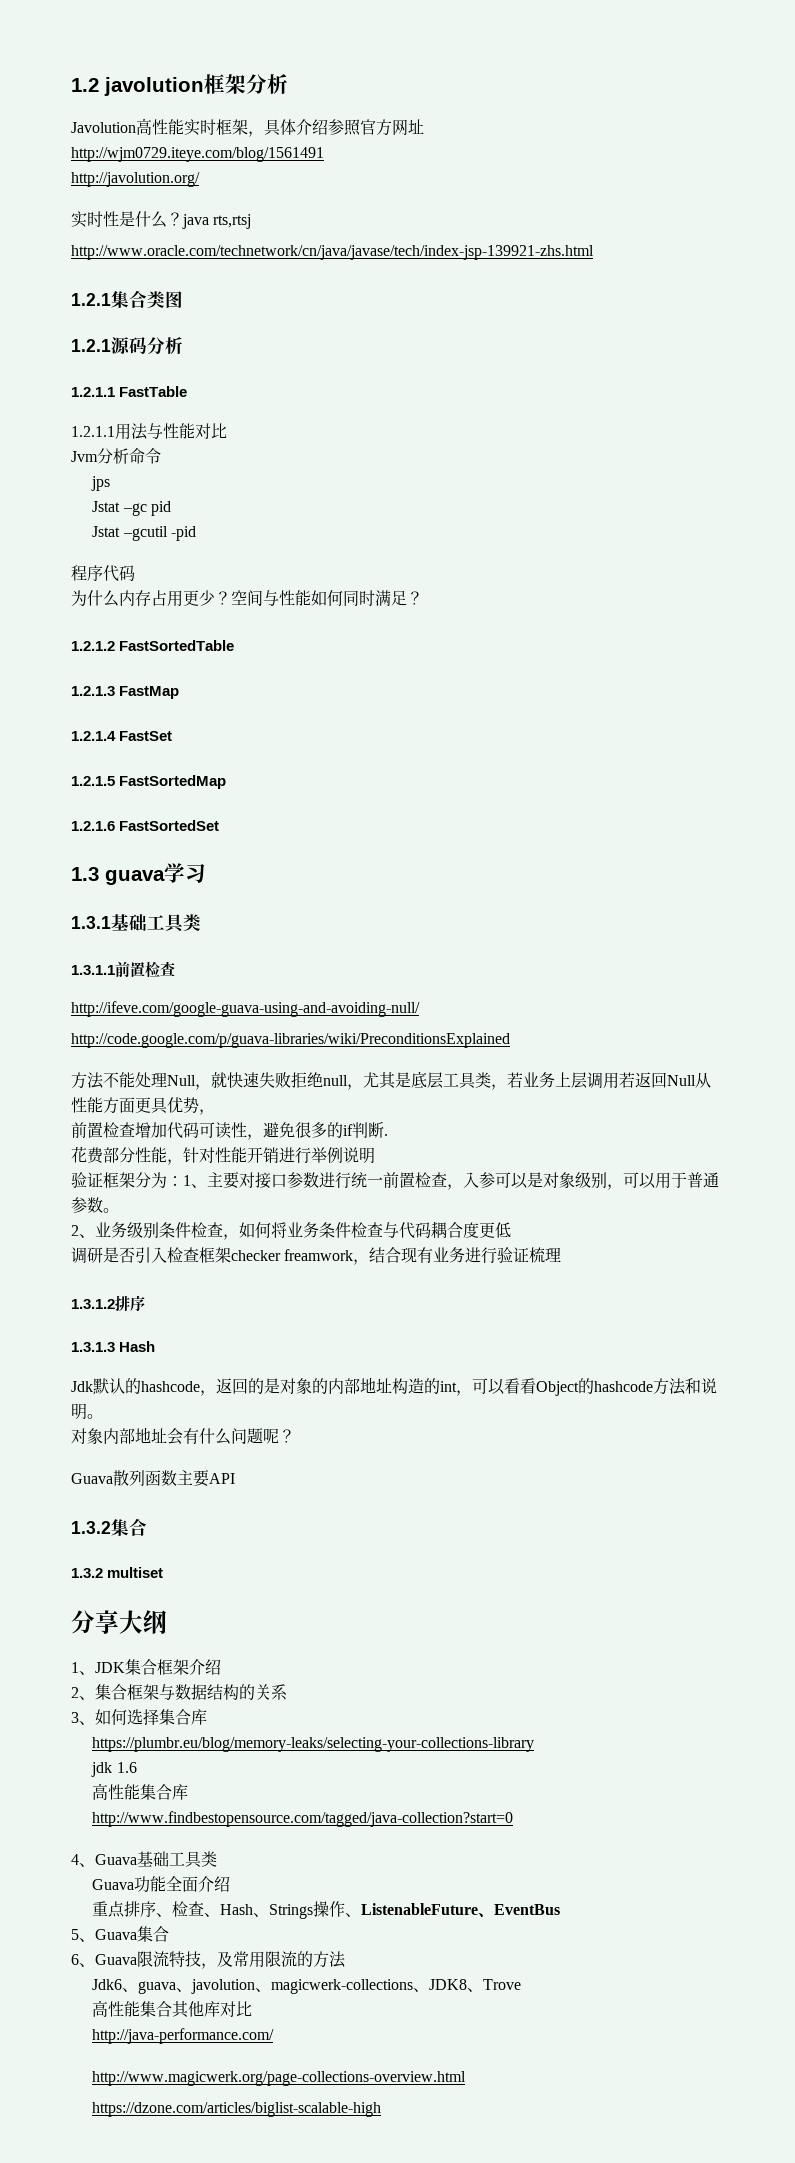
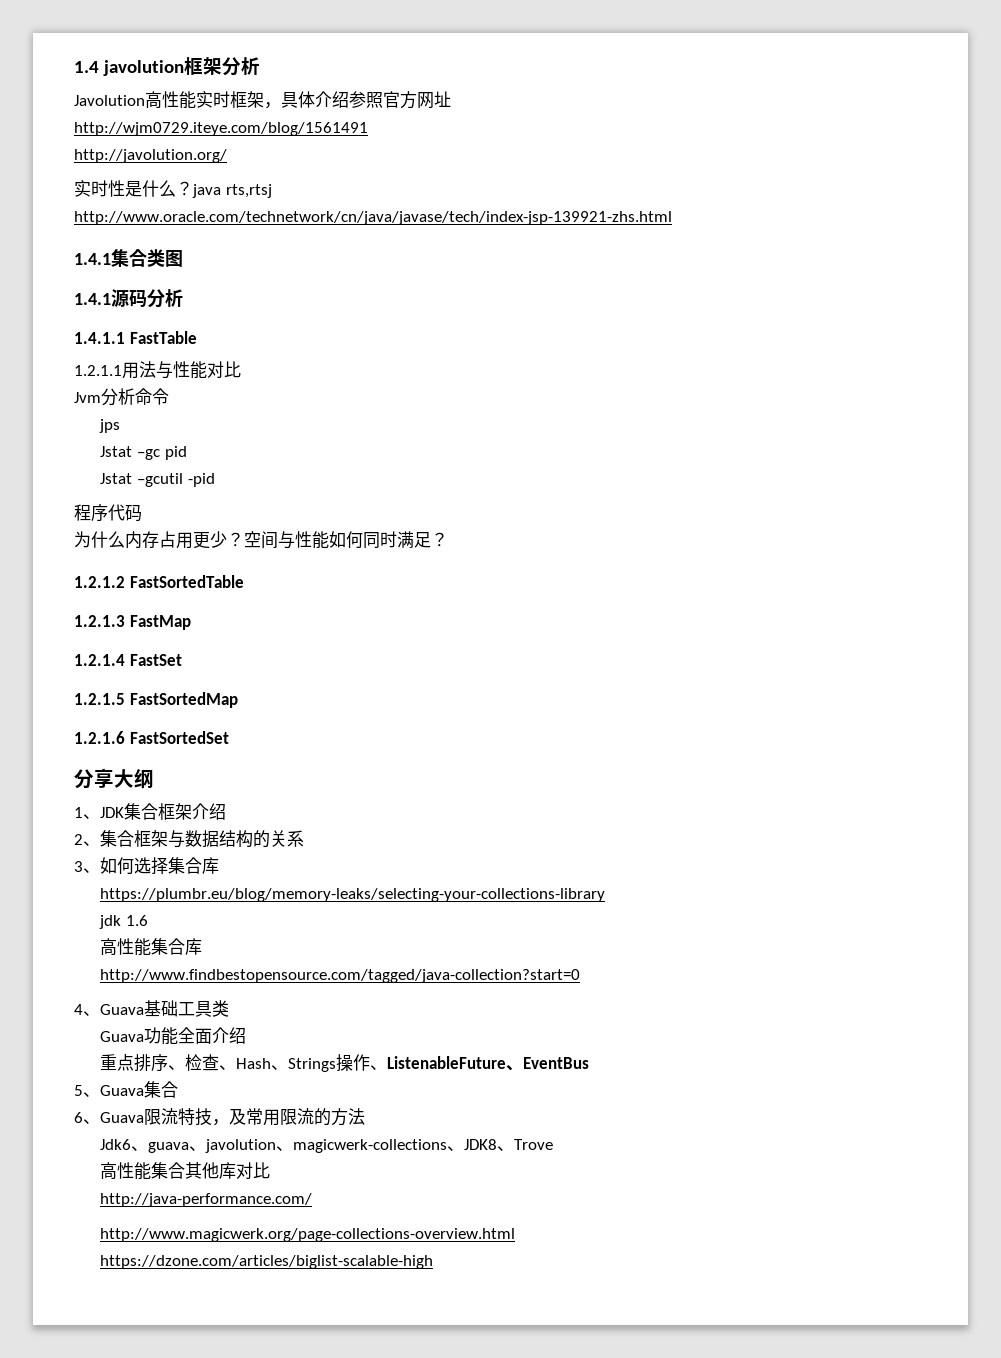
- 1.2 javolution框架分析
+ 1.4 javolution框架分析
- 1.2.1集合类图
+ 1.4.1集合类图
- 1.2.1源码分析
+ 1.4.1源码分析
- 1.2.1.1 FastTable
+ 1.4.1.1 FastTable
- 1.3 guava学习
- 1.3.1基础工具类
- 1.3.1.1前置检查
- http://ifeve.com/google-guava-using-and-avoiding-null/
- http://code.google.com/p/guava-libraries/wiki/PreconditionsExplained
- 方法不能处理Null，就快速失败拒绝null，尤其是底层工具类，若业务上层调用若返回Null从性能方面更具优势，
- 前置检查增加代码可读性，避免很多的if判断.
- 花费部分性能，针对性能开销进行举例说明
- 验证框架分为：1、主要对接口参数进行统一前置检查，入参可以是对象级别，可以用于普通参数。
- 2、业务级别条件检查，如何将业务条件检查与代码耦合度更低
- 调研是否引入检查框架checker freamwork，结合现有业务进行验证梳理
- 1.3.1.2排序
- 1.3.1.3 Hash
- Jdk默认的hashcode，返回的是对象的内部地址构造的int，可以看看Object的hashcode方法和说明。
- 对象内部地址会有什么问题呢？
- Guava散列函数主要API
- 1.3.2集合
- 1.3.2 multiset

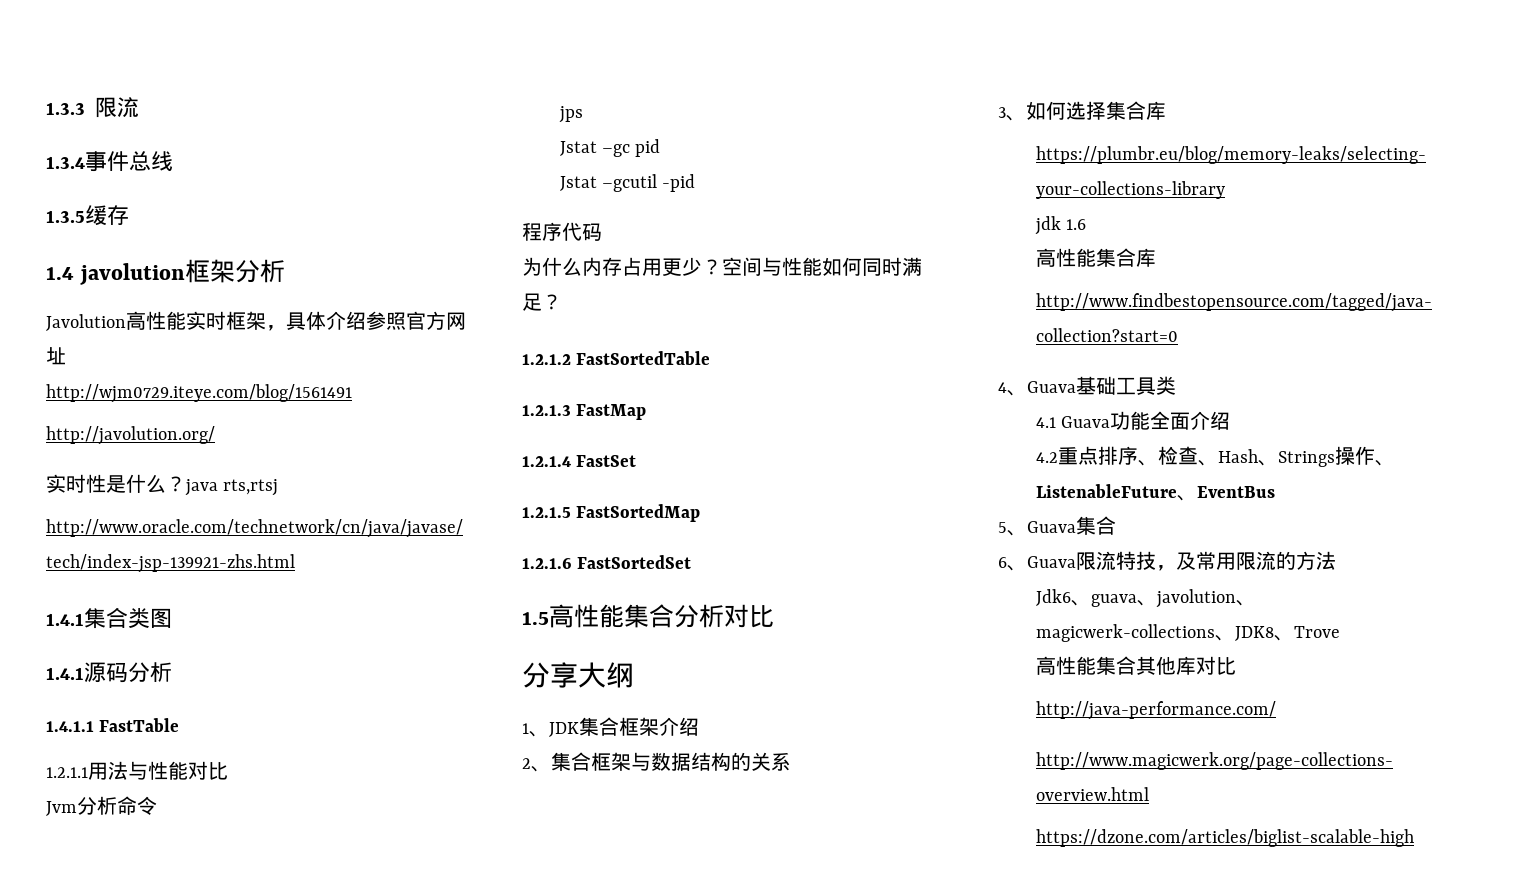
+ 1.3.3限流
+ 1.3.4事件总线
+ 1.3.5缓存
+ 1.5高性能集合分析对比
- Guava功能全面介绍
+ 4.1 Guava功能全面介绍
- 重点排序、检查、Hash、Strings操作、ListenableFuture、EventBus
+ 4.2重点排序、检查、Hash、Strings操作、ListenableFuture、EventBus

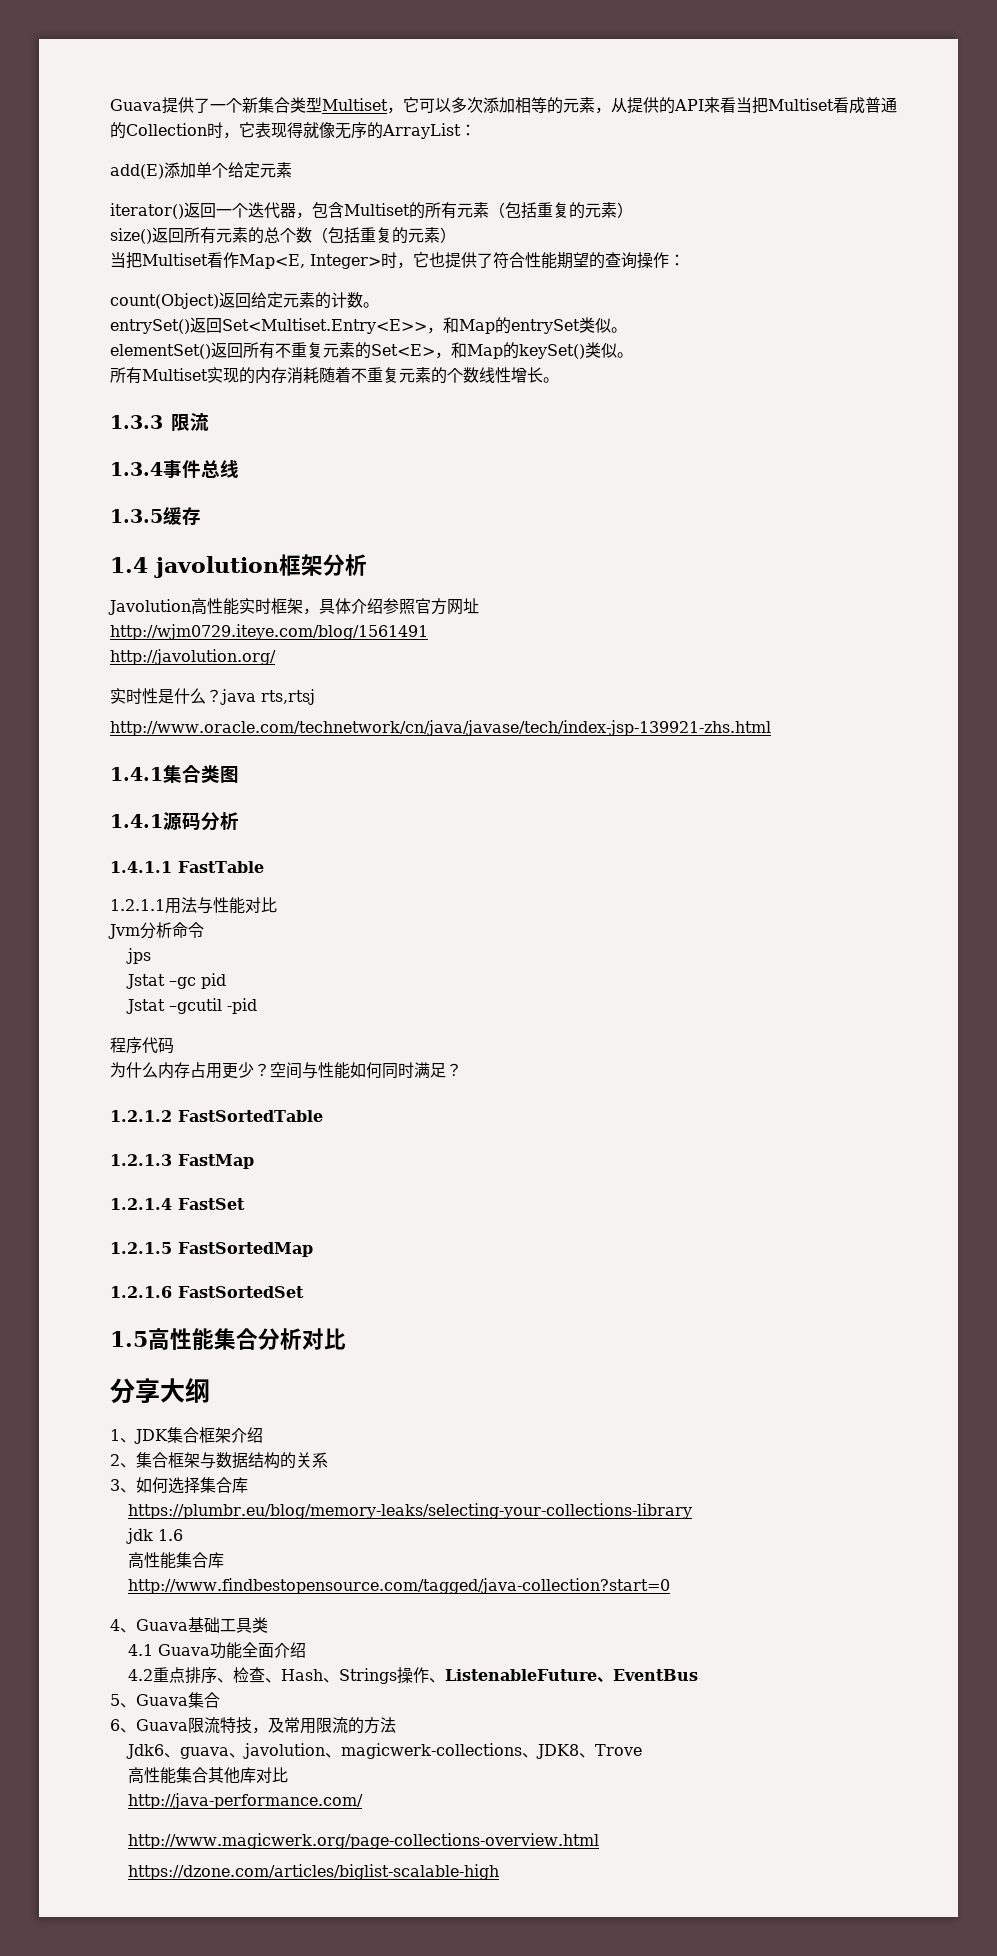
+ Guava提供了一个新集合类型Multiset，它可以多次添加相等的元素，从提供的API来看当把Multiset看成普通的Collection时，它表现得就像无序的ArrayList：
+ add(E)添加单个给定元素
+ iterator()返回一个迭代器，包含Multiset的所有元素（包括重复的元素）
+ size()返回所有元素的总个数（包括重复的元素）
+ 当把Multiset看作Map<E, Integer>时，它也提供了符合性能期望的查询操作：
+ count(Object)返回给定元素的计数。
+ entrySet()返回Set<Multiset.Entry<E>>，和Map的entrySet类似。
+ elementSet()返回所有不重复元素的Set<E>，和Map的keySet()类似。
+ 所有Multiset实现的内存消耗随着不重复元素的个数线性增长。

